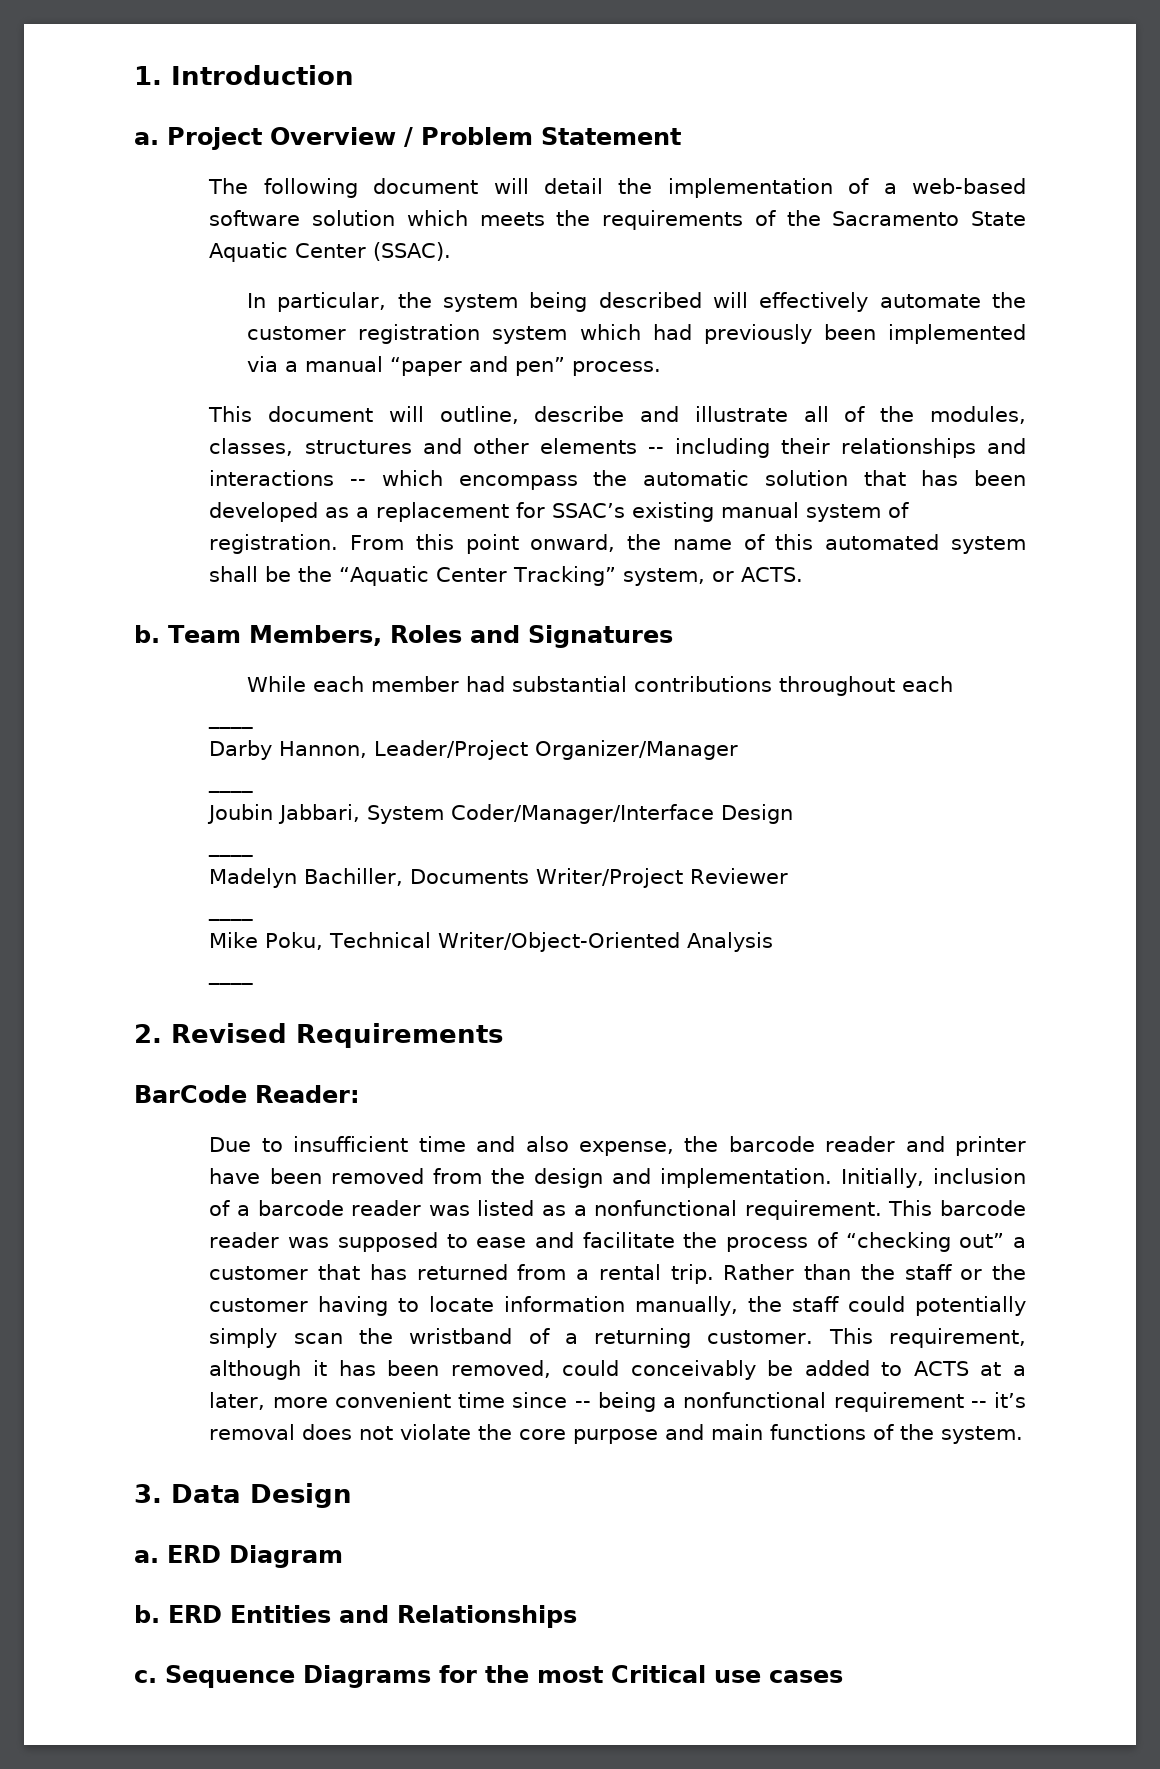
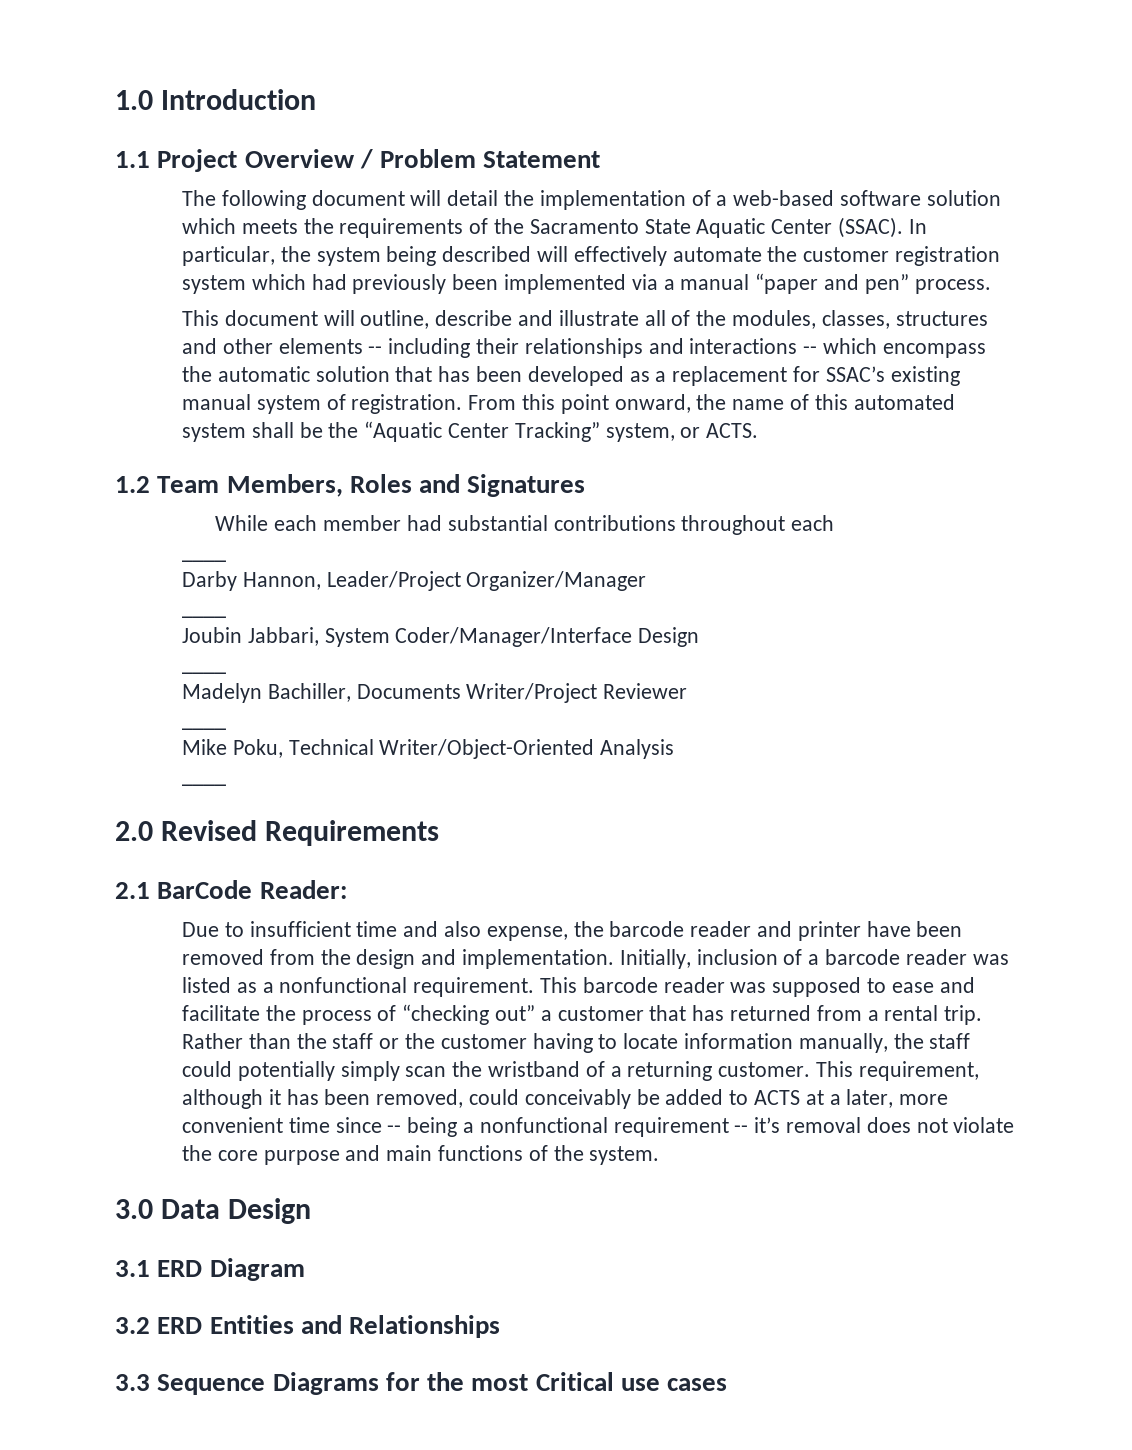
- 1. Introduction
+ 1.0 Introduction
- a. Project Overview / Problem Statement
+ 1.1 Project Overview / Problem Statement
- The following document will detail the implementation of a web-based software solution which meets the requirements of the Sacramento State Aquatic Center (SSAC).
- In particular, the system being described will effectively automate the customer registration system which had previously been implemented via a manual “paper and pen” process.
+ The following document will detail the implementation of a web-based software solution which meets the requirements of the Sacramento State Aquatic Center (SSAC). In particular, the system being described will effectively automate the customer registration system which had previously been implemented via a manual “paper and pen” process.
- b. Team Members, Roles and Signatures
+ 1.2 Team Members, Roles and Signatures
- 2. Revised Requirements
+ 2.0 Revised Requirements
- BarCode Reader:
+ 2.1 BarCode Reader:
- 3. Data Design
+ 3.0 Data Design
- a. ERD Diagram
+ 3.1 ERD Diagram
- b. ERD Entities and Relationships
+ 3.2 ERD Entities and Relationships
- c. Sequence Diagrams for the most Critical use cases
+ 3.3 Sequence Diagrams for the most Critical use cases

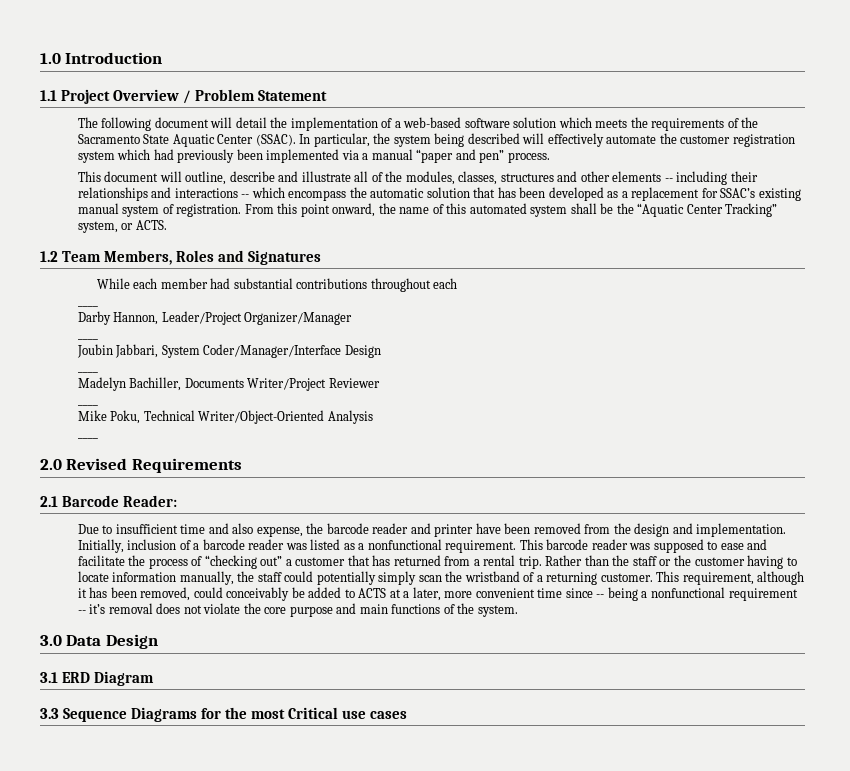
- 2.1 BarCode Reader:
+ 2.1 Barcode Reader:
- 3.2 ERD Entities and Relationships

